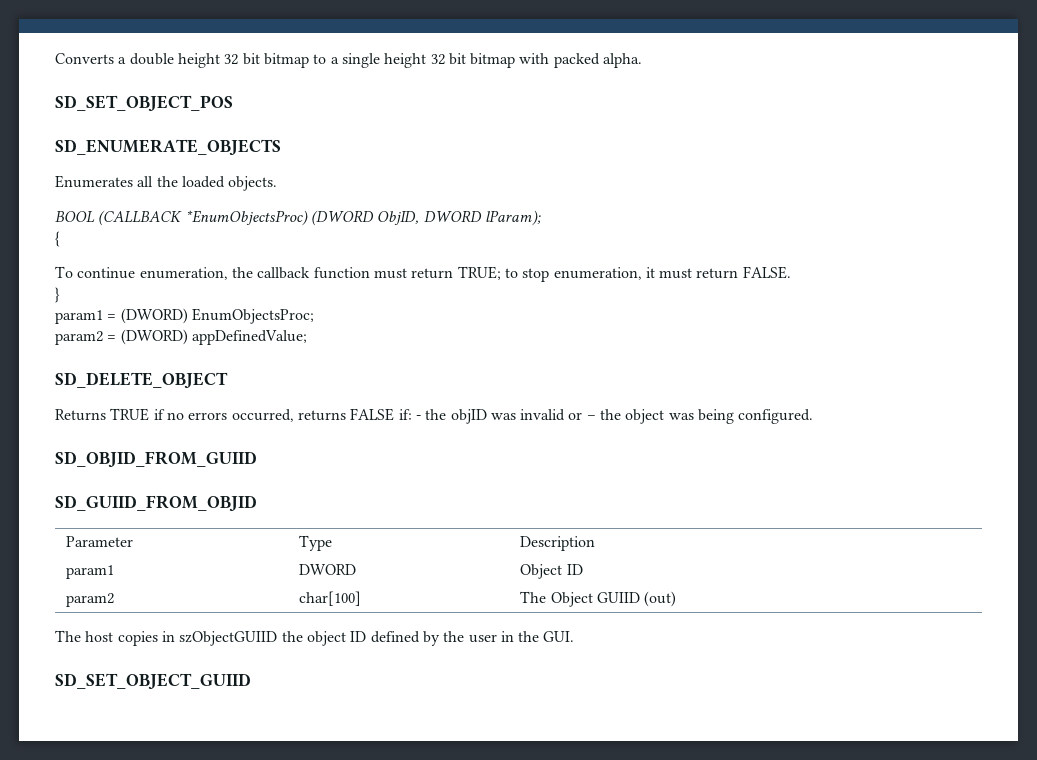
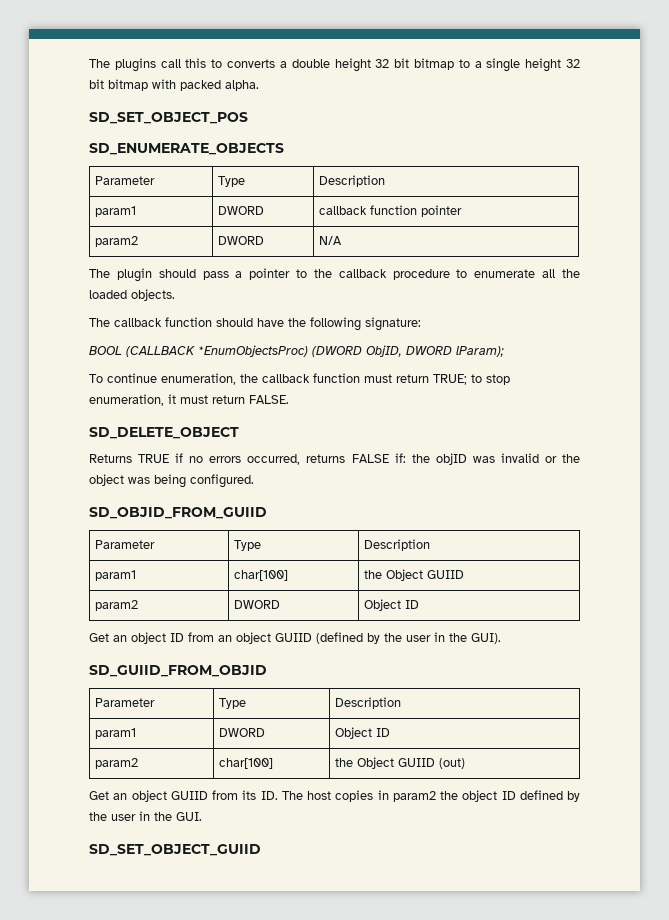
- Converts a double height 32 bit bitmap to a single height 32 bit bitmap with packed alpha.
+ The plugins call this to converts a double height 32 bit bitmap to a single height 32 bit bitmap with packed alpha.
  SD_ENUMERATE_OBJECTS
- Enumerates all the loaded objects.
+ Parameter | Type | Description
+ param1 | DWORD | callback function pointer
+ param2 | DWORD | N/A
+ The plugin should pass a pointer to the callback procedure to enumerate all the loaded objects.
+ The callback function should have the following signature:
- {
- }
- param1 = (DWORD) EnumObjectsProc;
- param2 = (DWORD) appDefinedValue;
- Returns TRUE if no errors occurred, returns FALSE if: - the objID was invalid or – the object was being configured.
+ Returns TRUE if no errors occurred, returns FALSE if: the objID was invalid or the object was being configured.
  SD_OBJID_FROM_GUIID
+ Parameter | Type | Description
+ param1 | char[100] | the Object GUIID
+ param2 | DWORD | Object ID
+ Get an object ID from an object GUIID (defined by the user in the GUI).
- param2 | char[100] | The Object GUIID (out)
+ param2 | char[100] | the Object GUIID (out)
- The host copies in szObjectGUIID the object ID defined by the user in the GUI.
+ Get an object GUIID from its ID. The host copies in param2 the object ID defined by the user in the GUI.

